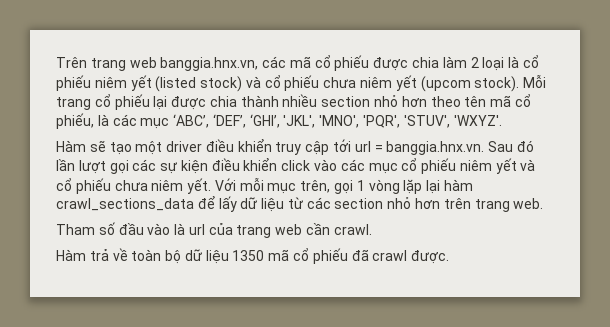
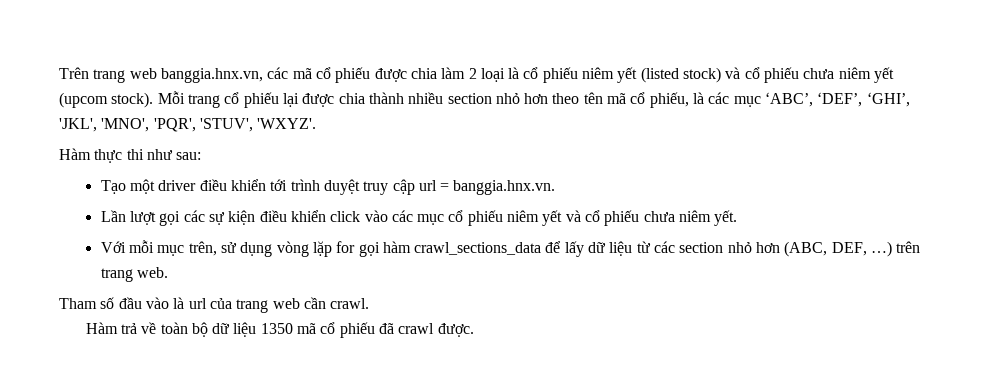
- Hàm sẽ tạo một driver điều khiển truy cập tới url = banggia.hnx.vn. Sau đó lần lượt gọi các sự kiện điều khiển click vào các mục cổ phiếu niêm yết và cổ phiếu chưa niêm yết. Với mỗi mục trên, gọi 1 vòng lặp lại hàm crawl_sections_data để lấy dữ liệu từ các section nhỏ hơn trên trang web.
+ Hàm thực thi như sau:
+ Tạo một driver điều khiển tới trình duyệt truy cập url = banggia.hnx.vn.
+ Lần lượt gọi các sự kiện điều khiển click vào các mục cổ phiếu niêm yết và cổ phiếu chưa niêm yết.
+ Với mỗi mục trên, sử dụng vòng lặp for gọi hàm crawl_sections_data để lấy dữ liệu từ các section nhỏ hơn (ABC, DEF, …) trên trang web.

